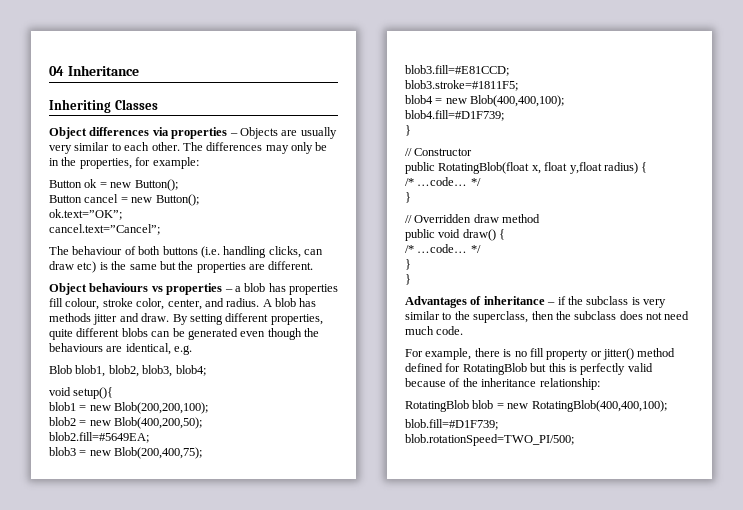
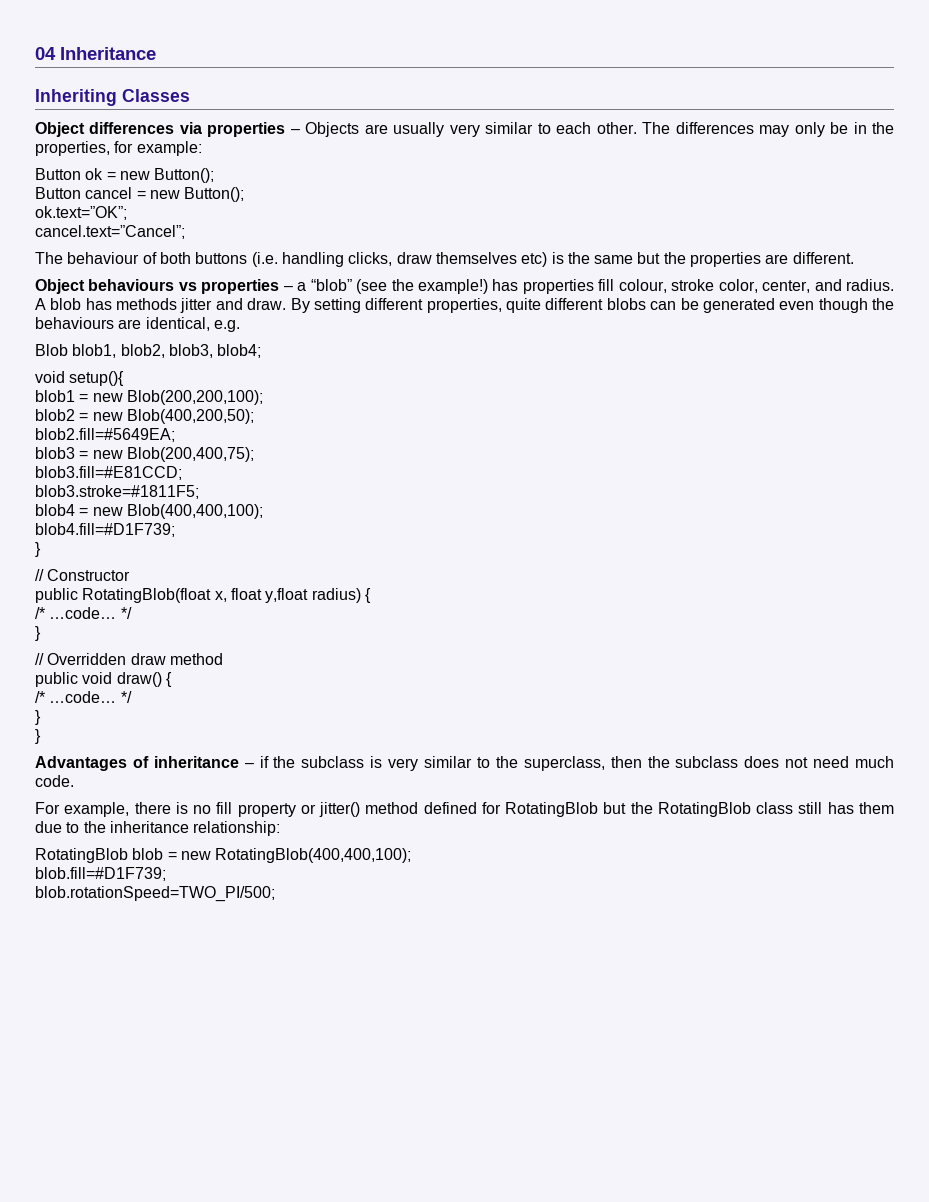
- The behaviour of both buttons (i.e. handling clicks, can draw etc) is the same but the properties are different.
+ The behaviour of both buttons (i.e. handling clicks, draw themselves etc) is the same but the properties are different.
- Object behaviours vs properties – a blob has properties fill colour, stroke color, center, and radius.
+ Object behaviours vs properties – a “blob” (see the example!) has properties fill colour, stroke color, center, and radius.
- For example, there is no fill property or jitter() method defined for RotatingBlob but this is perfectly valid because of the inheritance relationship:
+ For example, there is no fill property or jitter() method defined for RotatingBlob but the RotatingBlob class still has them due to the inheritance relationship:

